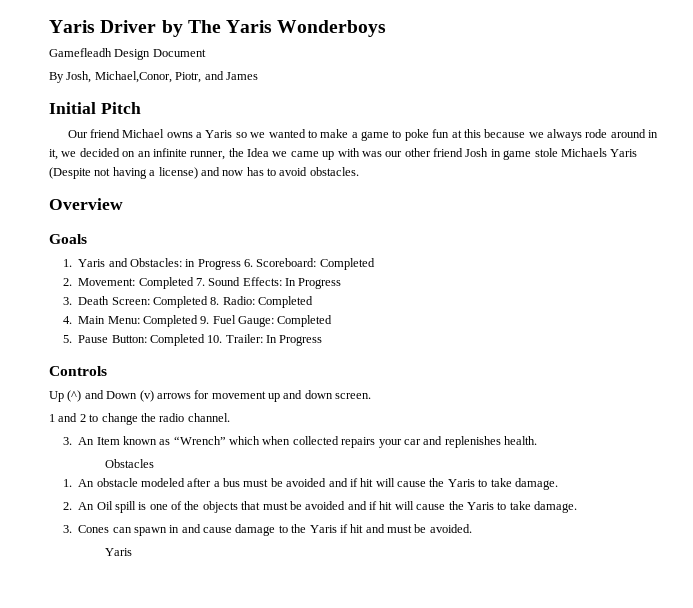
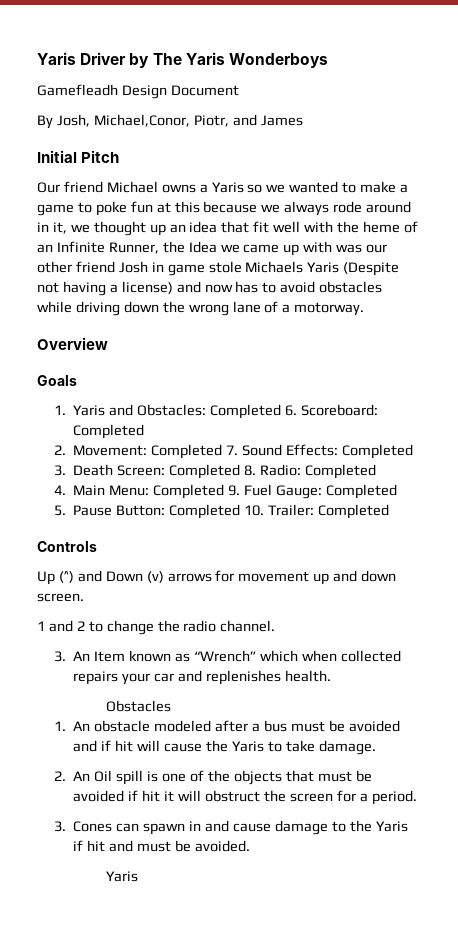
- Our friend Michael owns a Yaris so we wanted to make a game to poke fun at this because we always rode around in it, we decided on an infinite runner, the Idea we came up with was our other friend Josh in game stole Michaels Yaris (Despite not having a license) and now has to avoid obstacles.
+ Our friend Michael owns a Yaris so we wanted to make a game to poke fun at this because we always rode around in it, we thought up an idea that fit well with the heme of an Infinite Runner, the Idea we came up with was our other friend Josh in game stole Michaels Yaris (Despite not having a license) and now has to avoid obstacles while driving down the wrong lane of a motorway.
- 1. Yaris and Obstacles: in Progress 6. Scoreboard: Completed
+ 1. Yaris and Obstacles: Completed 6. Scoreboard: Completed
- 2. Movement: Completed 7. Sound Effects: In Progress
+ 2. Movement: Completed 7. Sound Effects: Completed
- 5. Pause Button: Completed 10. Trailer: In Progress
+ 5. Pause Button: Completed 10. Trailer: Completed
- 2. An Oil spill is one of the objects that must be avoided and if hit will cause the Yaris to take damage.
+ 2. An Oil spill is one of the objects that must be avoided if hit it will obstruct the screen for a period.

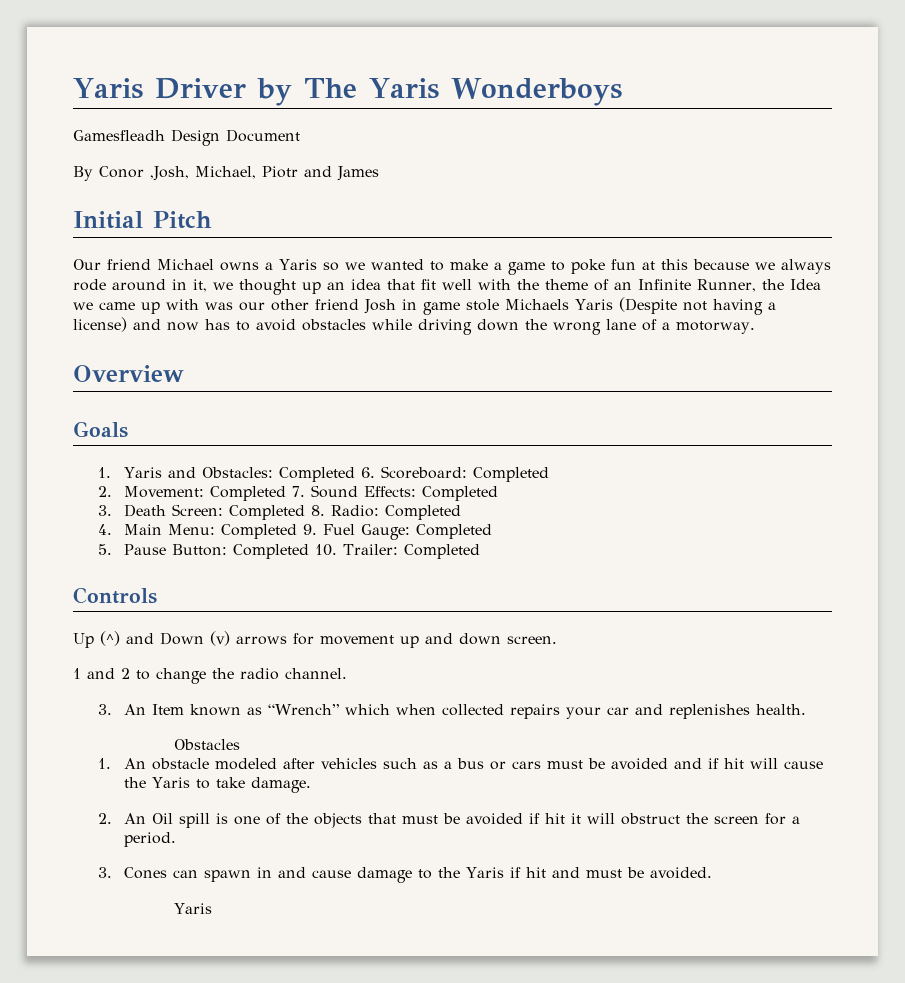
- Gamefleadh Design Document
+ Gamesfleadh Design Document
- By Josh, Michael,Conor, Piotr, and James
+ By Conor ,Josh, Michael, Piotr and James
- Our friend Michael owns a Yaris so we wanted to make a game to poke fun at this because we always rode around in it, we thought up an idea that fit well with the heme of an Infinite Runner, the Idea we came up with was our other friend Josh in game stole Michaels Yaris (Despite not having a license) and now has to avoid obstacles while driving down the wrong lane of a motorway.
+ Our friend Michael owns a Yaris so we wanted to make a game to poke fun at this because we always rode around in it, we thought up an idea that fit well with the theme of an Infinite Runner, the Idea we came up with was our other friend Josh in game stole Michaels Yaris (Despite not having a license) and now has to avoid obstacles while driving down the wrong lane of a motorway.
- 1. An obstacle modeled after a bus must be avoided and if hit will cause the Yaris to take damage.
+ 1. An obstacle modeled after vehicles such as a bus or cars must be avoided and if hit will cause the Yaris to take damage.

